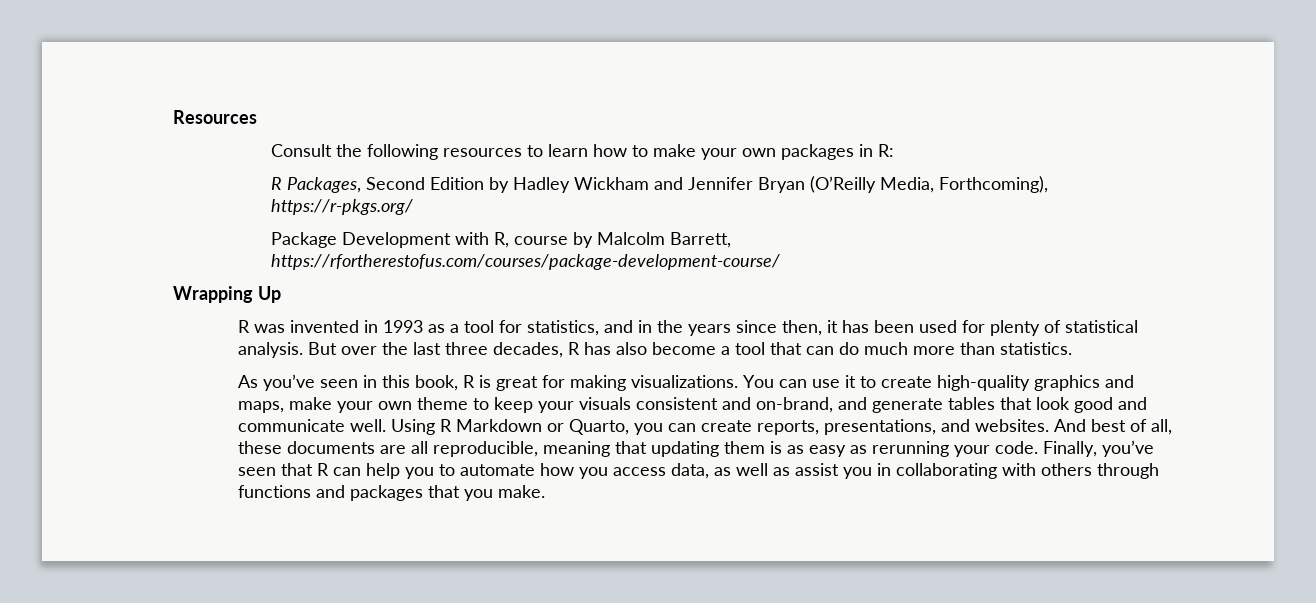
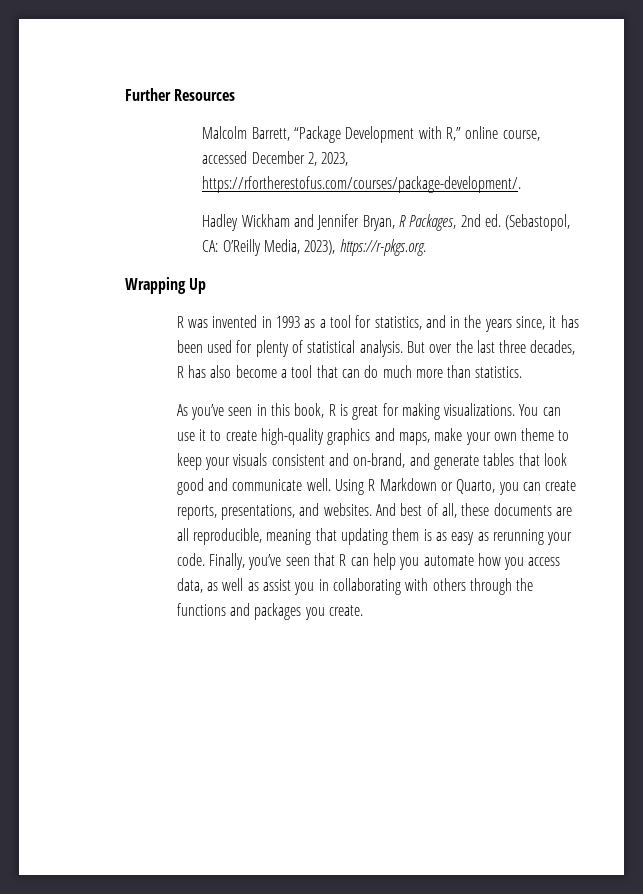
- Resources
+ Further Resources
- Consult the following resources to learn how to make your own packages in R:
- R Packages, Second Edition by Hadley Wickham and Jennifer Bryan (O’Reilly Media, Forthcoming), https://r-pkgs.org/
- Package Development with R, course by Malcolm Barrett, https://rfortherestofus.com/courses/package-development-course/
+ Malcolm Barrett, “Package Development with R,” online course, accessed December 2, 2023, https://rfortherestofus.com/courses/package-development/.
+ Hadley Wickham and Jennifer Bryan, R Packages, 2nd ed. (Sebastopol, CA: O’Reilly Media, 2023), https://r-pkgs.org.
- R was invented in 1993 as a tool for statistics, and in the years since then, it has been used for plenty of statistical analysis.
+ R was invented in 1993 as a tool for statistics, and in the years since, it has been used for plenty of statistical analysis.
- Finally, you’ve seen that R can help you to automate how you access data, as well as assist you in collaborating with others through functions and packages that you make.
+ Finally, you’ve seen that R can help you automate how you access data, as well as assist you in collaborating with others through the functions and packages you create.

